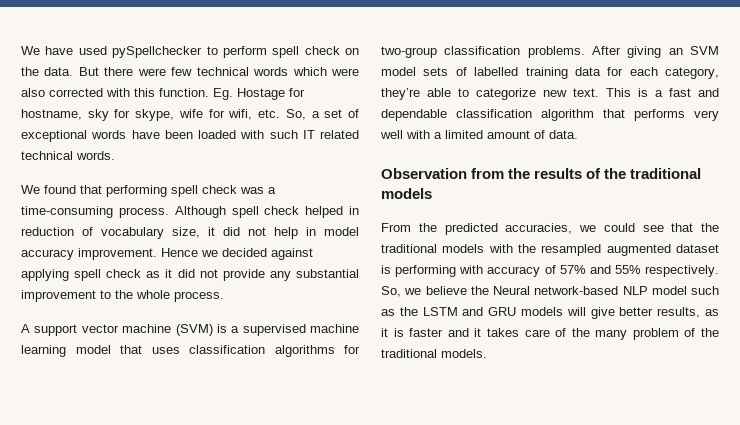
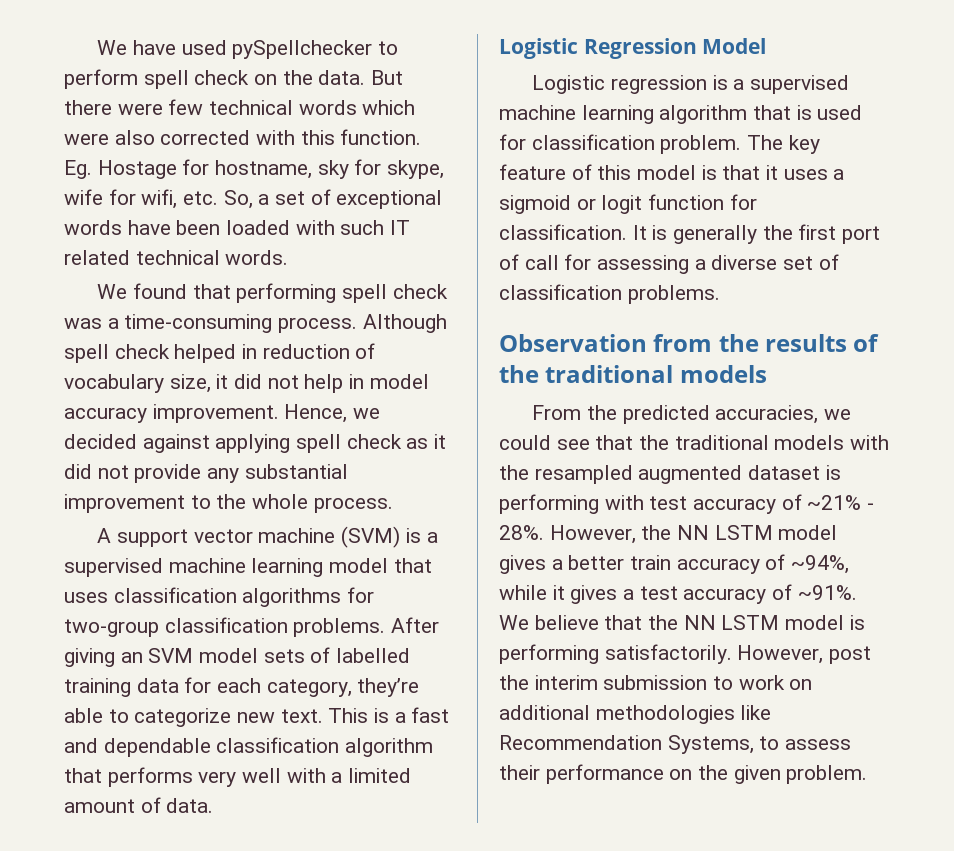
- Hence we decided against applying spell check as it did not provide any substantial improvement to the whole process.
+ Hence, we decided against applying spell check as it did not provide any substantial improvement to the whole process.
+ Logistic Regression Model
+ Logistic regression is a supervised machine learning algorithm that is used for classification problem. The key feature of this model is that it uses a sigmoid or logit function for classification. It is generally the first port of call for assessing a diverse set of classification problems.
- From the predicted accuracies, we could see that the traditional models with the resampled augmented dataset is performing with accuracy of 57% and 55% respectively. So, we believe the Neural network-based NLP model such as the LSTM and GRU models will give better results, as it is faster and it takes care of the many problem of the traditional models.
+ From the predicted accuracies, we could see that the traditional models with the resampled augmented dataset is performing with test accuracy of ~21% - 28%. However, the NN LSTM model gives a better train accuracy of ~94%, while it gives a test accuracy of ~91%. We believe that the NN LSTM model is performing satisfactorily. However, post the interim submission to work on additional methodologies like Recommendation Systems, to assess their performance on the given problem.

